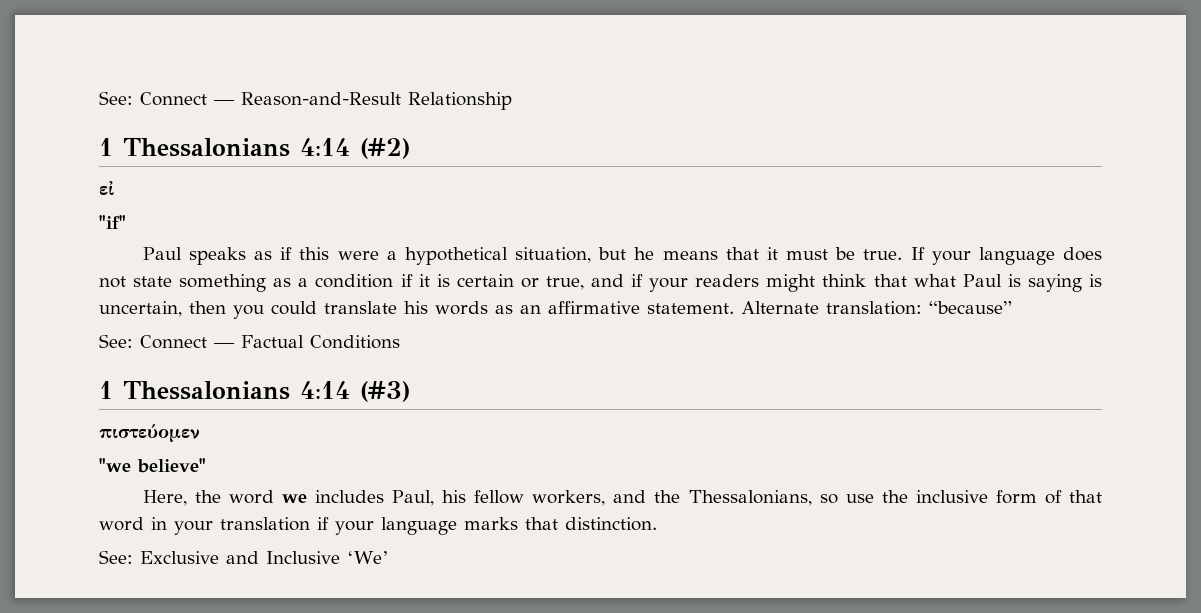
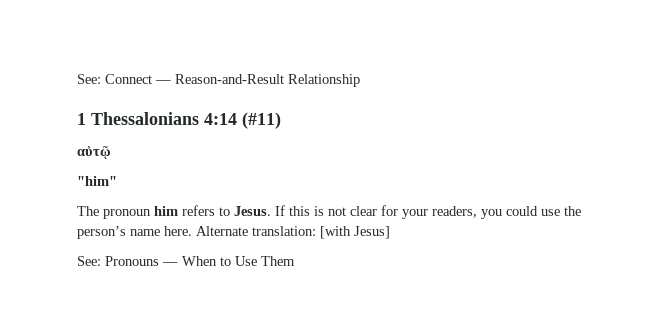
- 1 Thessalonians 4:14 (#2)
- εἰ
- "if"
- Paul speaks as if this were a hypothetical situation, but he means that it must be true. If your language does not state something as a condition if it is certain or true, and if your readers might think that what Paul is saying is uncertain, then you could translate his words as an affirmative statement. Alternate translation: “because”
- See: Connect — Factual Conditions
- 1 Thessalonians 4:14 (#3)
- πιστεύομεν
- "we believe"
- Here, the word we includes Paul, his fellow workers, and the Thessalonians, so use the inclusive form of that word in your translation if your language marks that distinction.
- See: Exclusive and Inclusive ‘We’
+ 1 Thessalonians 4:14 (#11)
+ αὐτῷ
+ "him"
+ The pronoun him refers to Jesus. If this is not clear for your readers, you could use the person’s name here. Alternate translation: [with Jesus]
+ See: Pronouns — When to Use Them

